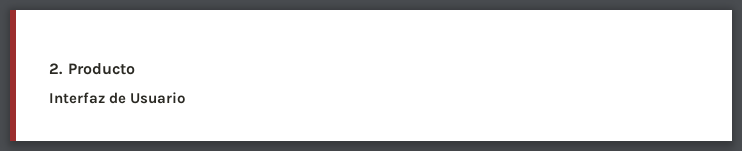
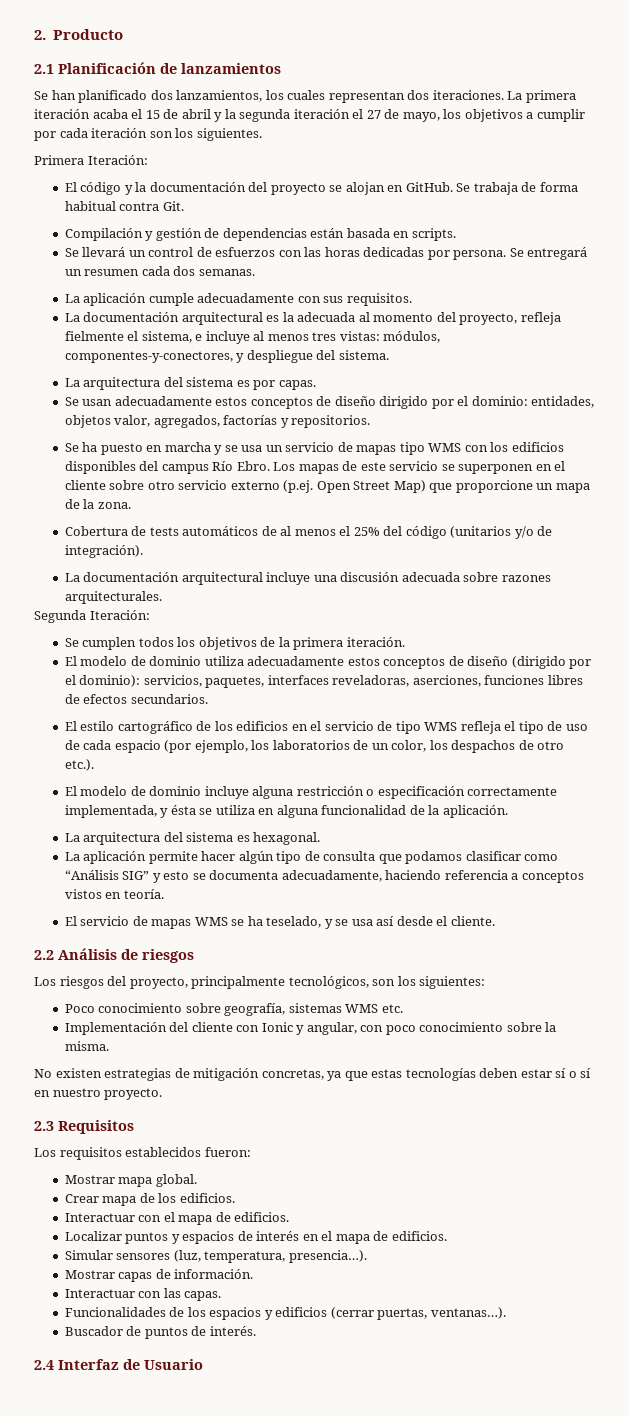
- Interfaz de Usuario
+ 2.1 Planificación de lanzamientos
+ Se han planificado dos lanzamientos, los cuales representan dos iteraciones. La primera iteración acaba el 15 de abril y la segunda iteración el 27 de mayo, los objetivos a cumplir por cada iteración son los siguientes.
+ Primera Iteración:
+ El código y la documentación del proyecto se alojan en GitHub. Se trabaja de forma habitual contra Git.
+ Compilación y gestión de dependencias están basada en scripts.
+ Se llevará un control de esfuerzos con las horas dedicadas por persona. Se entregará un resumen cada dos semanas.
+ La aplicación cumple adecuadamente con sus requisitos.
+ La documentación arquitectural es la adecuada al momento del proyecto, refleja fielmente el sistema, e incluye al menos tres vistas: módulos, componentes-y-conectores, y despliegue del sistema.
+ La arquitectura del sistema es por capas.
+ Se usan adecuadamente estos conceptos de diseño dirigido por el dominio: entidades, objetos valor, agregados, factorías y repositorios.
+ Se ha puesto en marcha y se usa un servicio de mapas tipo WMS con los edificios disponibles del campus Río Ebro. Los mapas de este servicio se superponen en el cliente sobre otro servicio externo (p.ej. Open Street Map) que proporcione un mapa de la zona.
+ Cobertura de tests automáticos de al menos el 25% del código (unitarios y/o de integración).
+ La documentación arquitectural incluye una discusión adecuada sobre razones arquitecturales.
+ Segunda Iteración:
+ Se cumplen todos los objetivos de la primera iteración.
+ El modelo de dominio utiliza adecuadamente estos conceptos de diseño (dirigido por el dominio): servicios, paquetes, interfaces reveladoras, aserciones, funciones libres de efectos secundarios.
+ El estilo cartográfico de los edificios en el servicio de tipo WMS refleja el tipo de uso de cada espacio (por ejemplo, los laboratorios de un color, los despachos de otro etc.).
+ El modelo de dominio incluye alguna restricción o especificación correctamente implementada, y ésta se utiliza en alguna funcionalidad de la aplicación.
+ La arquitectura del sistema es hexagonal.
+ La aplicación permite hacer algún tipo de consulta que podamos clasificar como “Análisis SIG” y esto se documenta adecuadamente, haciendo referencia a conceptos vistos en teoría.
+ El servicio de mapas WMS se ha teselado, y se usa así desde el cliente.
+ 2.2 Análisis de riesgos
+ Los riesgos del proyecto, principalmente tecnológicos, son los siguientes:
+ Poco conocimiento sobre geografía, sistemas WMS etc.
+ Implementación del cliente con Ionic y angular, con poco conocimiento sobre la misma.
+ No existen estrategias de mitigación concretas, ya que estas tecnologías deben estar sí o sí en nuestro proyecto.
+ 2.3 Requisitos
+ Los requisitos establecidos fueron:
+ Mostrar mapa global.
+ Crear mapa de los edificios.
+ Interactuar con el mapa de edificios.
+ Localizar puntos y espacios de interés en el mapa de edificios.
+ Simular sensores (luz, temperatura, presencia…).
+ Mostrar capas de información.
+ Interactuar con las capas.
+ Funcionalidades de los espacios y edificios (cerrar puertas, ventanas…).
+ Buscador de puntos de interés.
+ 2.4 Interfaz de Usuario

